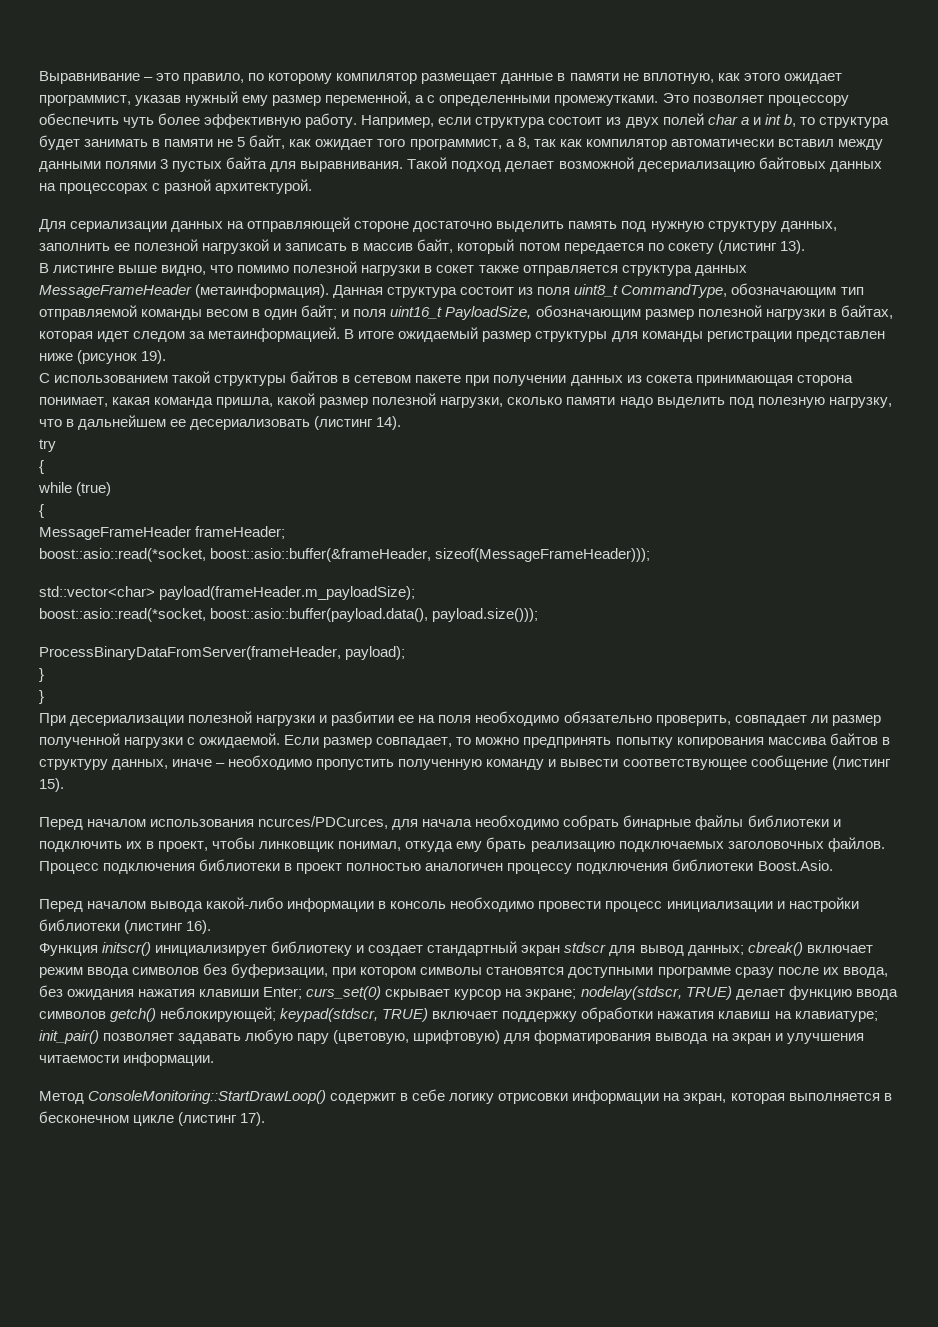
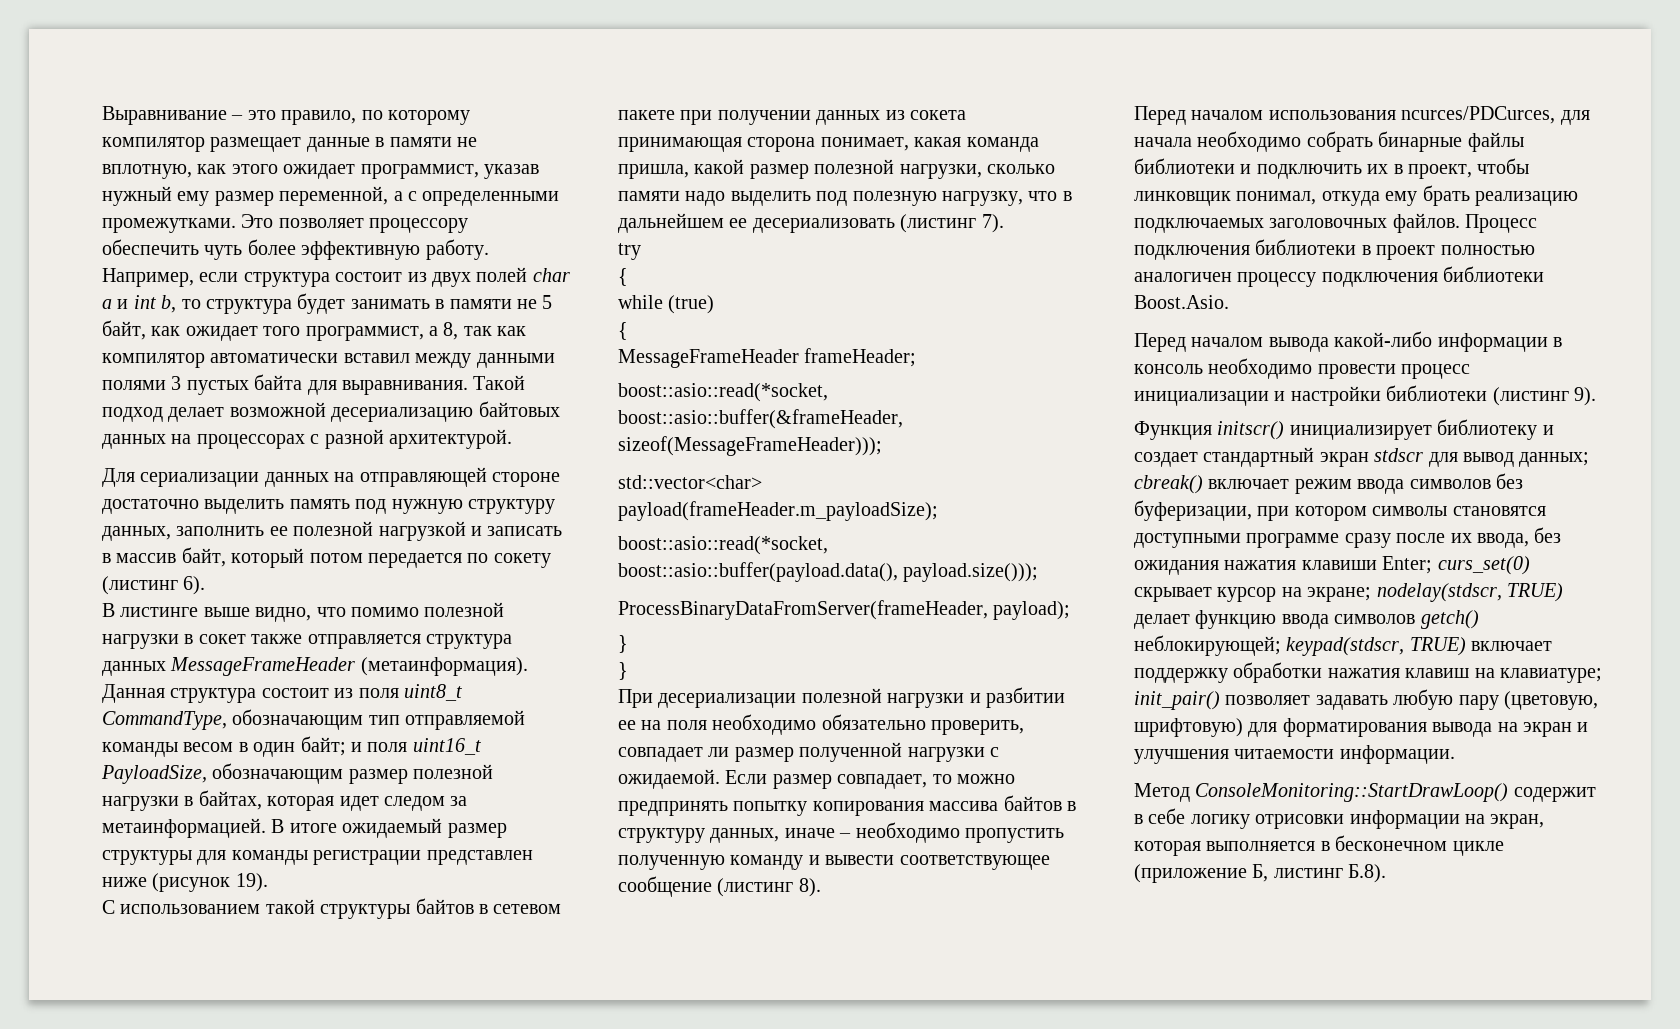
- Для сериализации данных на отправляющей стороне достаточно выделить память под нужную структуру данных, заполнить ее полезной нагрузкой и записать в массив байт, который потом передается по сокету (листинг 13).
+ Для сериализации данных на отправляющей стороне достаточно выделить память под нужную структуру данных, заполнить ее полезной нагрузкой и записать в массив байт, который потом передается по сокету (листинг 6).
- С использованием такой структуры байтов в сетевом пакете при получении данных из сокета принимающая сторона понимает, какая команда пришла, какой размер полезной нагрузки, сколько памяти надо выделить под полезную нагрузку, что в дальнейшем ее десериализовать (листинг 14).
+ С использованием такой структуры байтов в сетевом пакете при получении данных из сокета принимающая сторона понимает, какая команда пришла, какой размер полезной нагрузки, сколько памяти надо выделить под полезную нагрузку, что в дальнейшем ее десериализовать (листинг 7).
- Если размер совпадает, то можно предпринять попытку копирования массива байтов в структуру данных, иначе – необходимо пропустить полученную команду и вывести соответствующее сообщение (листинг 15).
+ Если размер совпадает, то можно предпринять попытку копирования массива байтов в структуру данных, иначе – необходимо пропустить полученную команду и вывести соответствующее сообщение (листинг 8).
- Перед началом вывода какой-либо информации в консоль необходимо провести процесс инициализации и настройки библиотеки (листинг 16).
+ Перед началом вывода какой-либо информации в консоль необходимо провести процесс инициализации и настройки библиотеки (листинг 9).
- Метод ConsoleMonitoring::StartDrawLoop() содержит в себе логику отрисовки информации на экран, которая выполняется в бесконечном цикле (листинг 17).
+ Метод ConsoleMonitoring::StartDrawLoop() содержит в себе логику отрисовки информации на экран, которая выполняется в бесконечном цикле (приложение Б, листинг Б.8).

